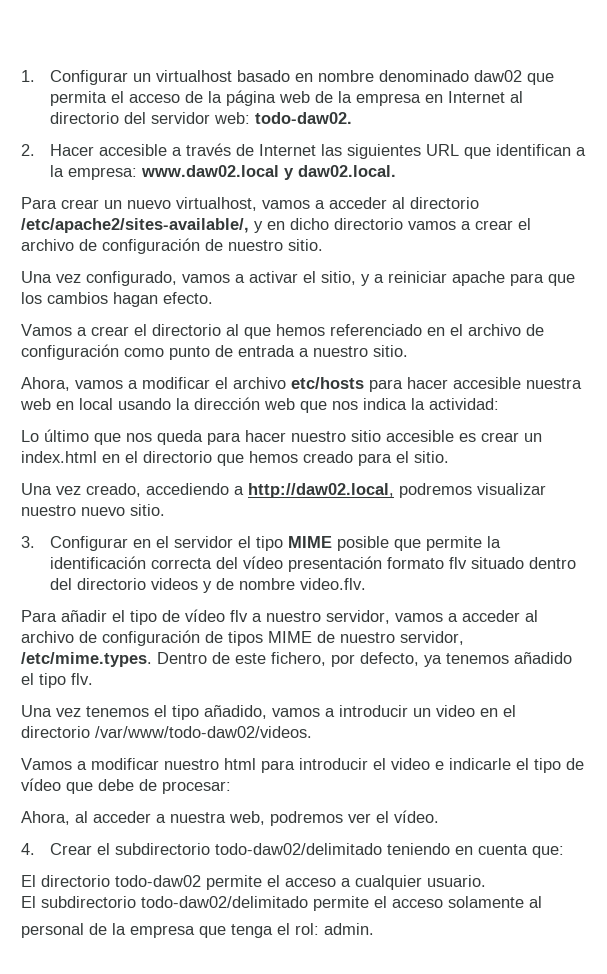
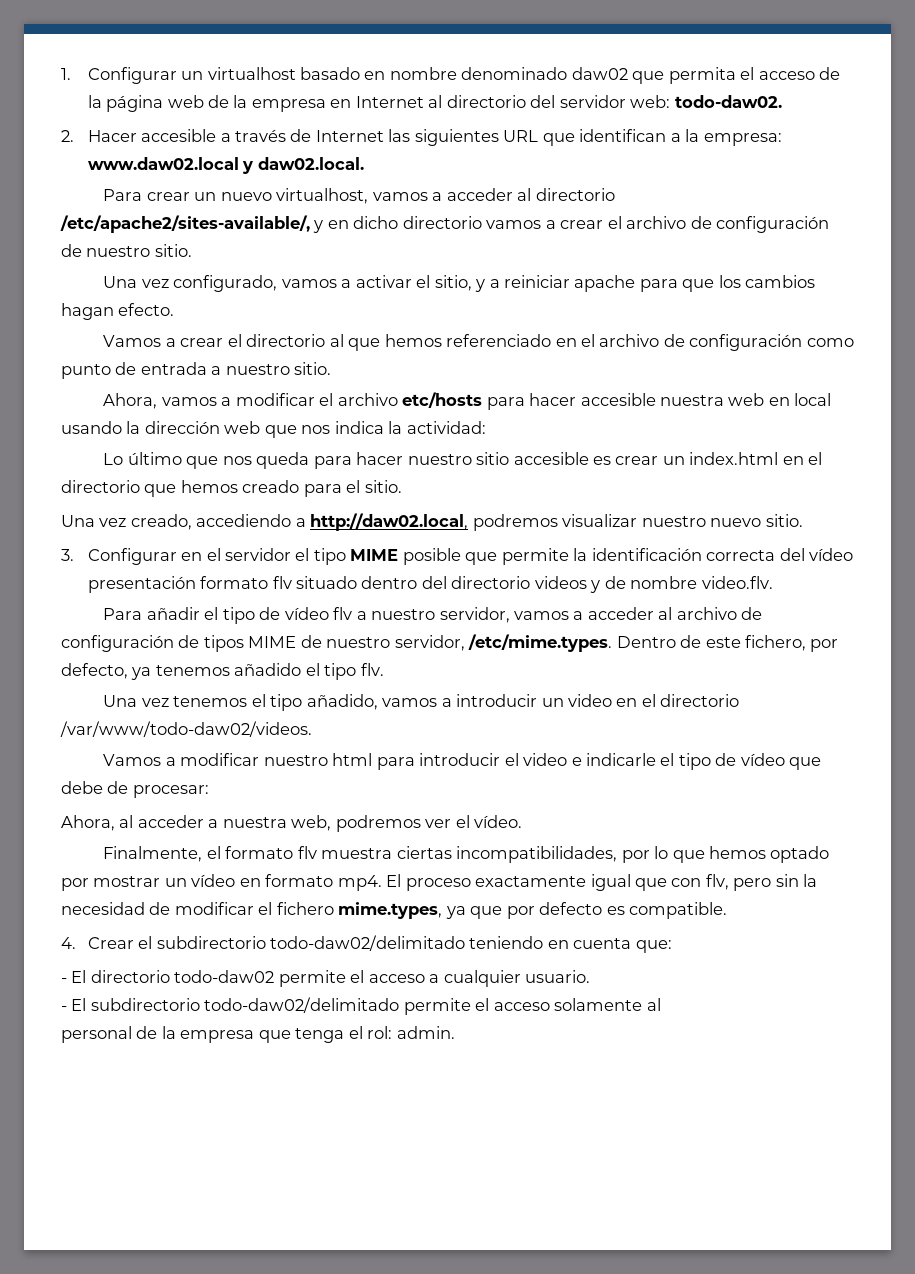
+ Finalmente, el formato flv muestra ciertas incompatibilidades, por lo que hemos optado por mostrar un vídeo en formato mp4. El proceso exactamente igual que con flv, pero sin la necesidad de modificar el fichero mime.types, ya que por defecto es compatible.
- El directorio todo-daw02 permite el acceso a cualquier usuario.
+ - El directorio todo-daw02 permite el acceso a cualquier usuario.
- El subdirectorio todo-daw02/delimitado permite el acceso solamente al
+ - El subdirectorio todo-daw02/delimitado permite el acceso solamente al

